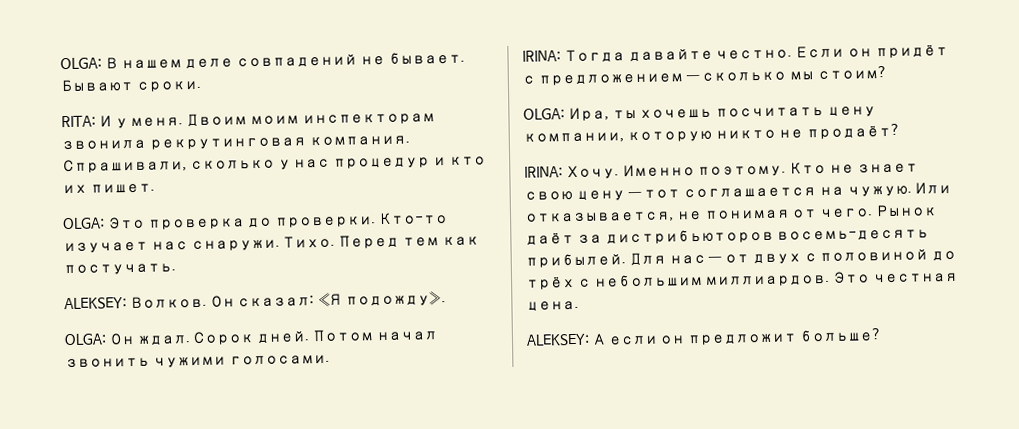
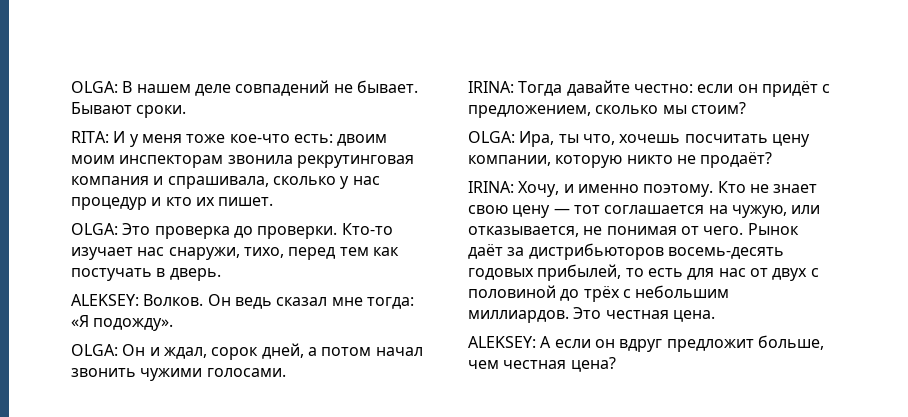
- RITA: И у меня. Двоим моим инспекторам звонила рекрутинговая компания. Спрашивали, сколько у нас процедур и кто их пишет.
+ RITA: И у меня тоже кое-что есть: двоим моим инспекторам звонила рекрутинговая компания и спрашивала, сколько у нас процедур и кто их пишет.
- Кто-то изучает нас снаружи. Тихо. Перед тем как постучать.
+ Кто-то изучает нас снаружи, тихо, перед тем как постучать в дверь.
- Он сказал: «Я подожду».
+ Он ведь сказал мне тогда: «Я подожду».
- OLGA: Он ждал. Сорок дней. Потом начал звонить чужими голосами.
+ OLGA: Он и ждал, сорок дней, а потом начал звонить чужими голосами.
- IRINA: Тогда давайте честно. Если он придёт с предложением — сколько мы стоим?
+ IRINA: Тогда давайте честно: если он придёт с предложением, сколько мы стоим?
- OLGA: Ира, ты хочешь посчитать цену компании, которую никто не продаёт?
+ OLGA: Ира, ты что, хочешь посчитать цену компании, которую никто не продаёт?
- IRINA: Хочу. Именно поэтому.
+ IRINA: Хочу, и именно поэтому.
- Кто не знает свою цену — тот соглашается на чужую. Или отказывается, не понимая от чего.
+ Кто не знает свою цену — тот соглашается на чужую, или отказывается, не понимая от чего.
- Рынок даёт за дистрибьюторов восемь-десять прибылей. Для нас — от двух с половиной до трёх с небольшим миллиардов.
+ Рынок даёт за дистрибьюторов восемь-десять годовых прибылей, то есть для нас от двух с половиной до трёх с небольшим миллиардов.
- ALEKSEY: А если он предложит больше?
+ ALEKSEY: А если он вдруг предложит больше, чем честная цена?

